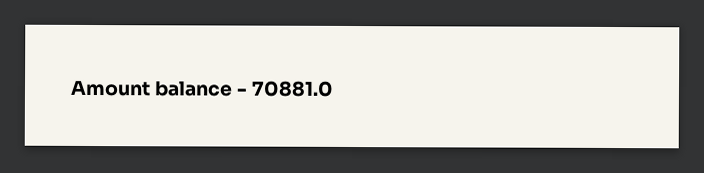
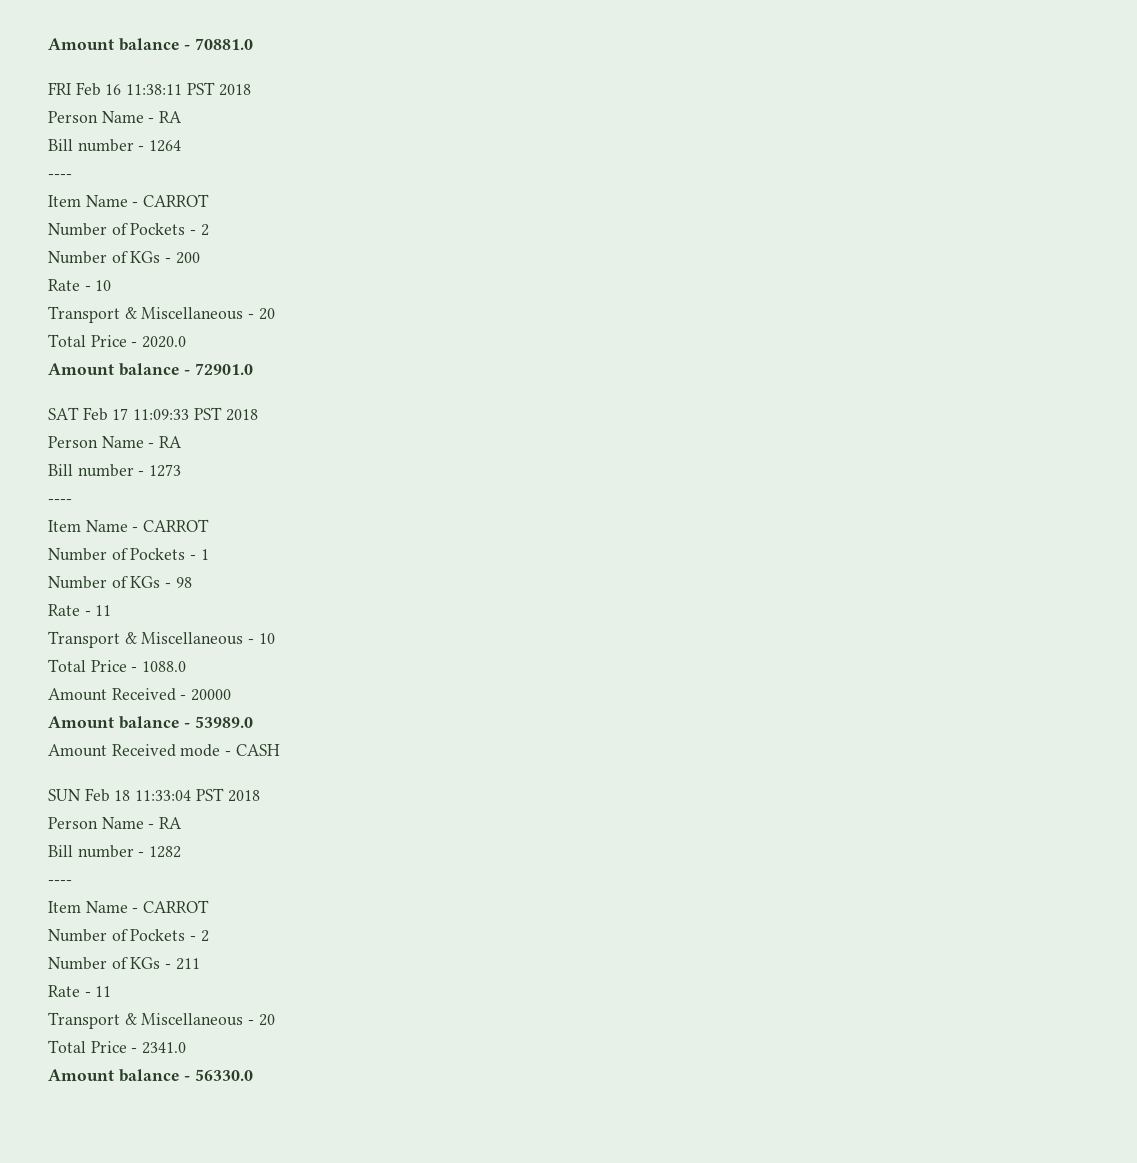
+ FRI Feb 16 11:38:11 PST 2018
+ Person Name - RA
+ Bill number - 1264
+ ----
+ Item Name - CARROT
+ Number of Pockets - 2
+ Number of KGs - 200
+ Rate - 10
+ Transport & Miscellaneous - 20
+ Total Price - 2020.0
+ Amount balance - 72901.0
+ SAT Feb 17 11:09:33 PST 2018
+ Person Name - RA
+ Bill number - 1273
+ ----
+ Item Name - CARROT
+ Number of Pockets - 1
+ Number of KGs - 98
+ Rate - 11
+ Transport & Miscellaneous - 10
+ Total Price - 1088.0
+ Amount Received - 20000
+ Amount balance - 53989.0
+ Amount Received mode - CASH
+ SUN Feb 18 11:33:04 PST 2018
+ Person Name - RA
+ Bill number - 1282
+ ----
+ Item Name - CARROT
+ Number of Pockets - 2
+ Number of KGs - 211
+ Rate - 11
+ Transport & Miscellaneous - 20
+ Total Price - 2341.0
+ Amount balance - 56330.0

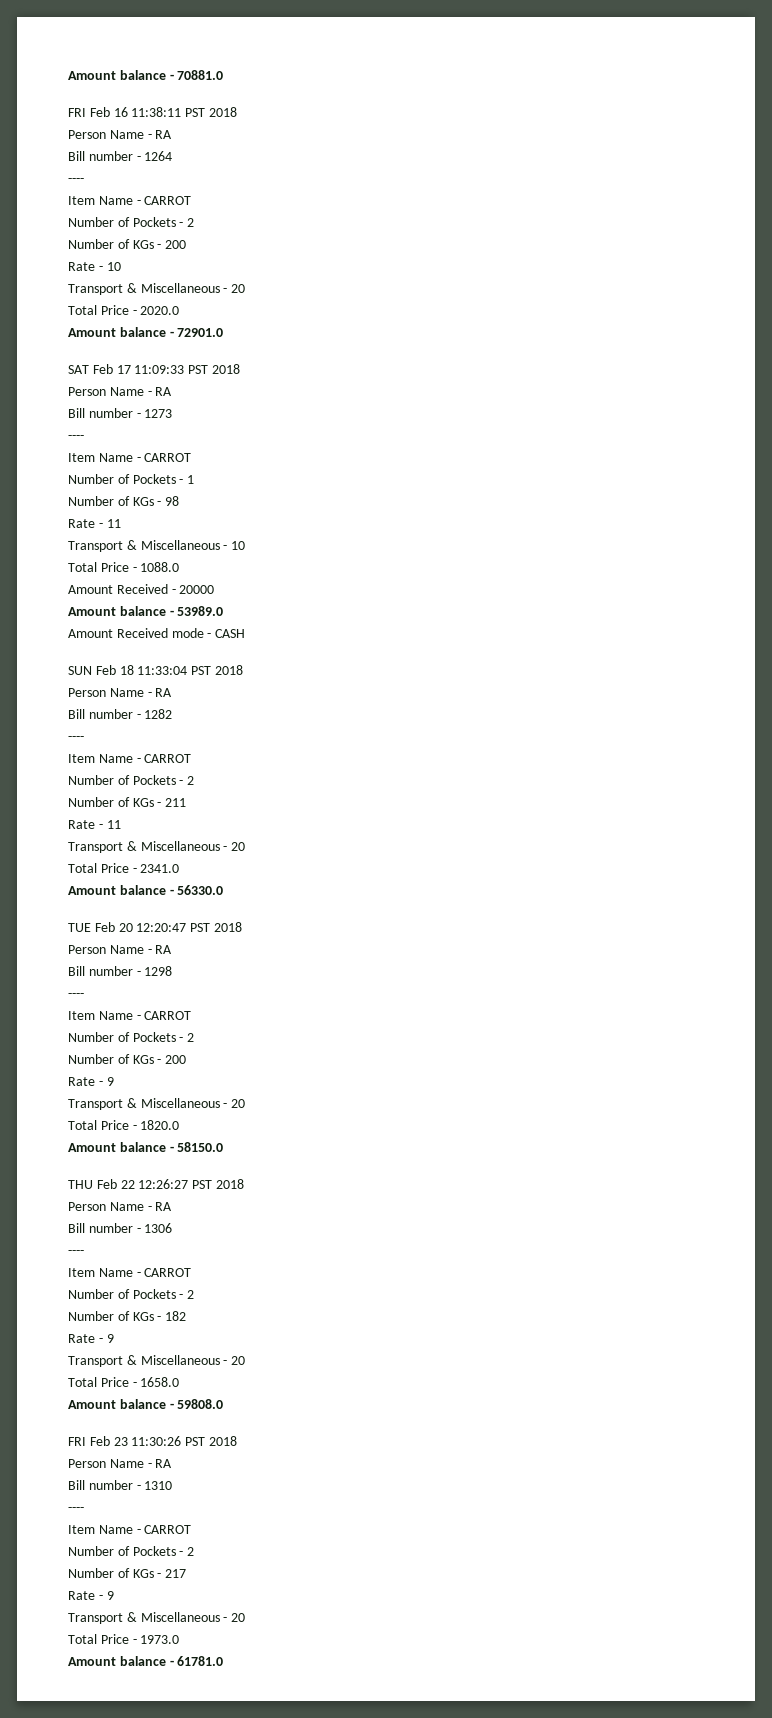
+ TUE Feb 20 12:20:47 PST 2018
+ Person Name - RA
+ Bill number - 1298
+ ----
+ Item Name - CARROT
+ Number of Pockets - 2
+ Number of KGs - 200
+ Rate - 9
+ Transport & Miscellaneous - 20
+ Total Price - 1820.0
+ Amount balance - 58150.0
+ THU Feb 22 12:26:27 PST 2018
+ Person Name - RA
+ Bill number - 1306
+ ----
+ Item Name - CARROT
+ Number of Pockets - 2
+ Number of KGs - 182
+ Rate - 9
+ Transport & Miscellaneous - 20
+ Total Price - 1658.0
+ Amount balance - 59808.0
+ FRI Feb 23 11:30:26 PST 2018
+ Person Name - RA
+ Bill number - 1310
+ ----
+ Item Name - CARROT
+ Number of Pockets - 2
+ Number of KGs - 217
+ Rate - 9
+ Transport & Miscellaneous - 20
+ Total Price - 1973.0
+ Amount balance - 61781.0

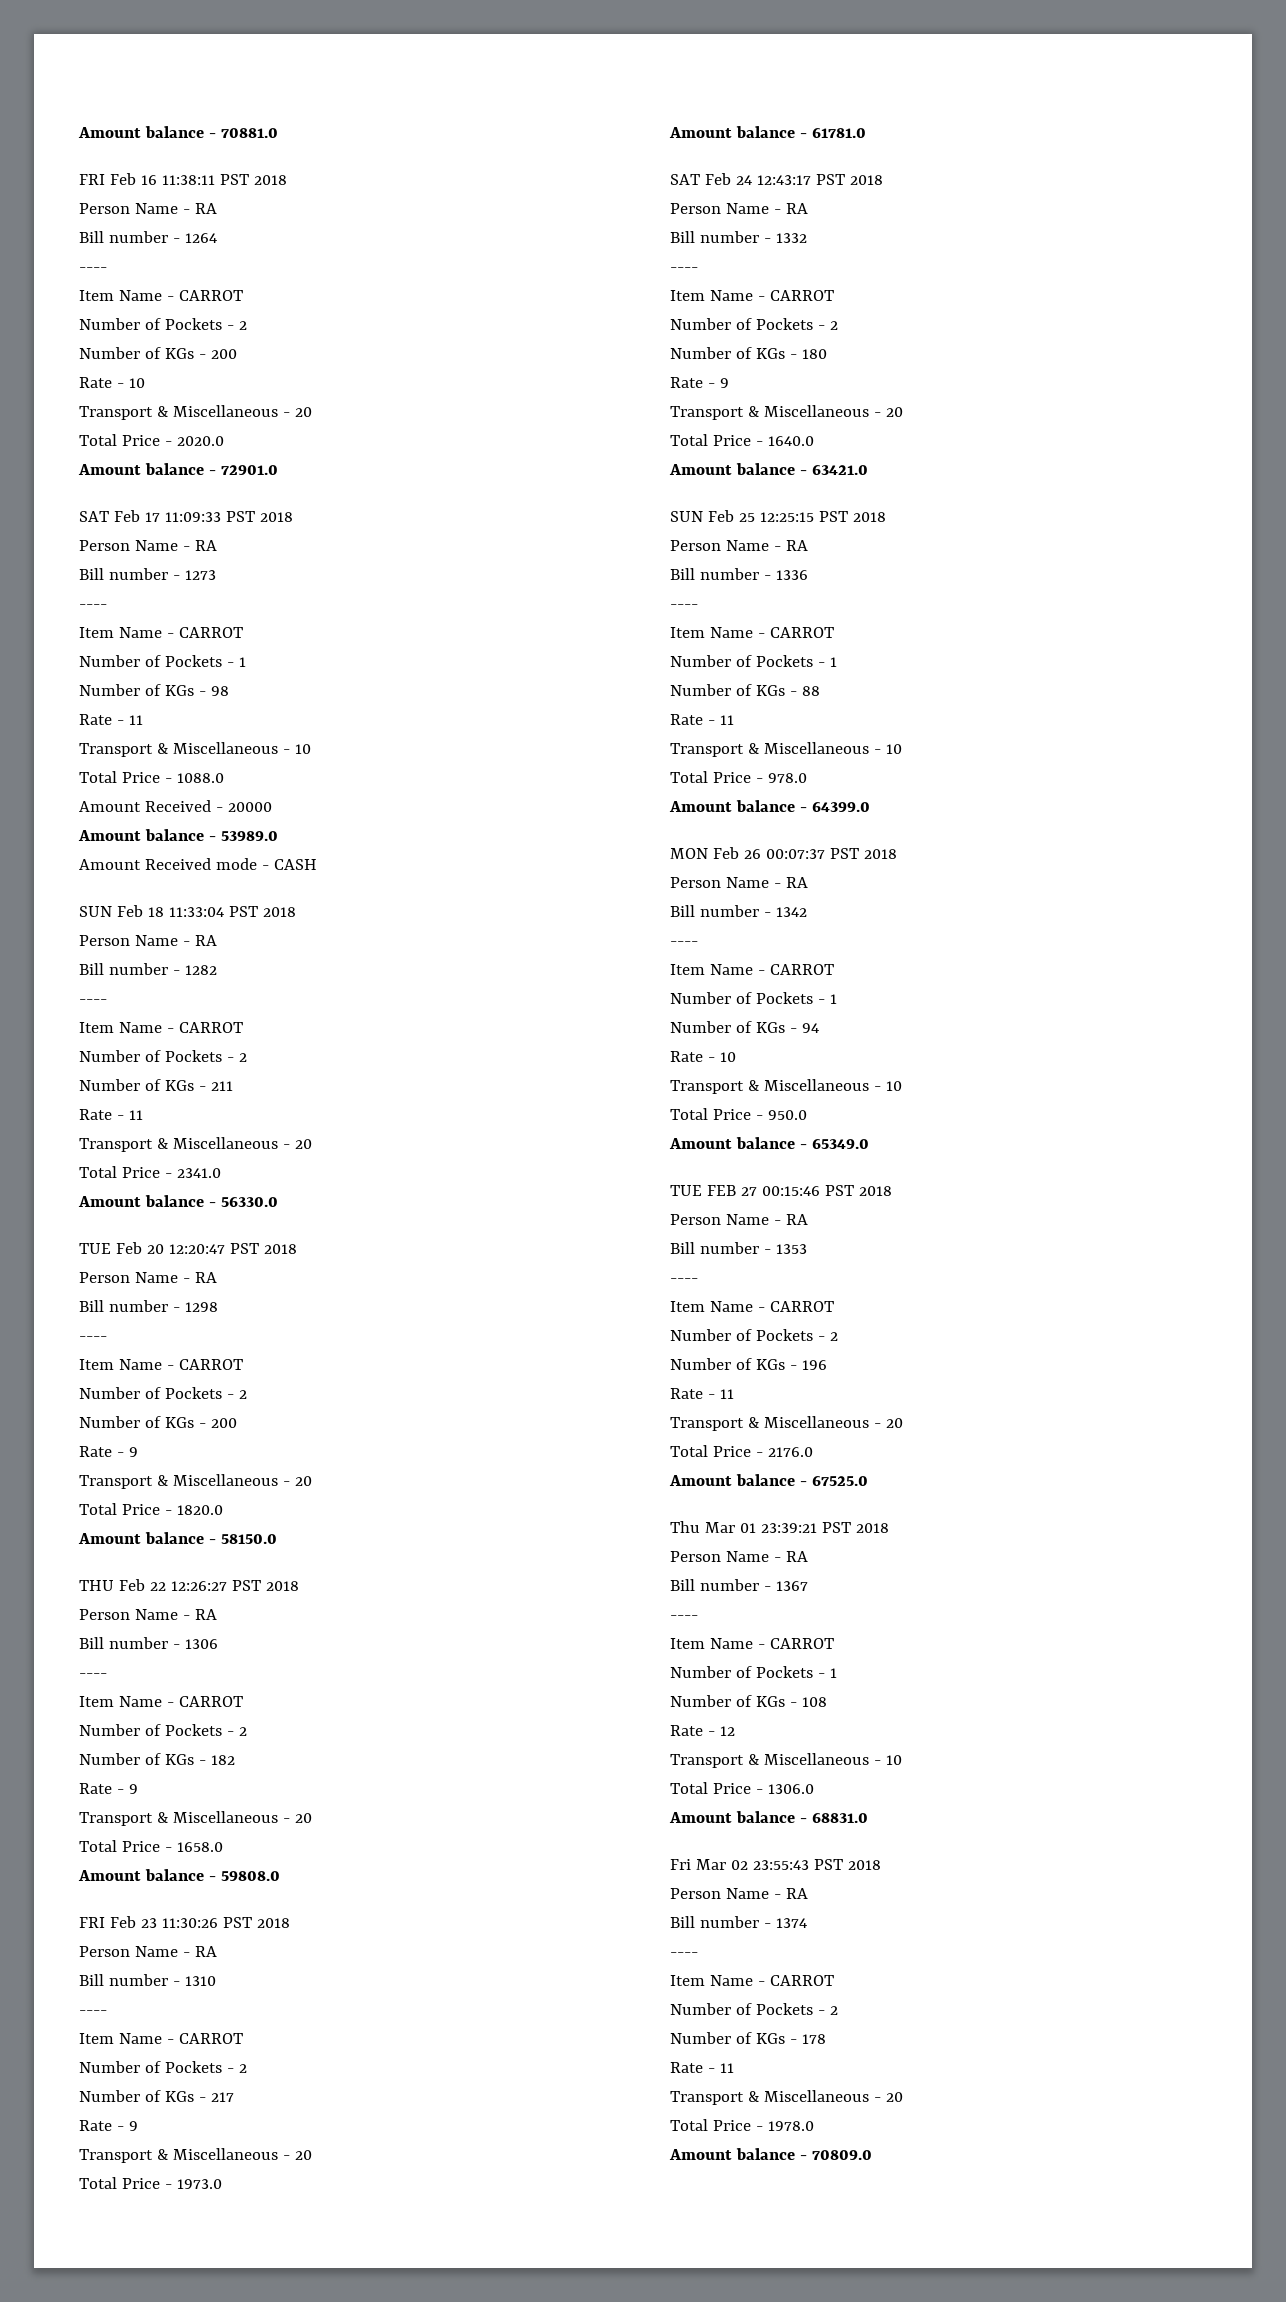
+ SAT Feb 24 12:43:17 PST 2018
+ Person Name - RA
+ Bill number - 1332
+ ----
+ Item Name - CARROT
+ Number of Pockets - 2
+ Number of KGs - 180
+ Rate - 9
+ Transport & Miscellaneous - 20
+ Total Price - 1640.0
+ Amount balance - 63421.0
+ SUN Feb 25 12:25:15 PST 2018
+ Person Name - RA
+ Bill number - 1336
+ ----
+ Item Name - CARROT
+ Number of Pockets - 1
+ Number of KGs - 88
+ Rate - 11
+ Transport & Miscellaneous - 10
+ Total Price - 978.0
+ Amount balance - 64399.0
+ MON Feb 26 00:07:37 PST 2018
+ Person Name - RA
+ Bill number - 1342
+ ----
+ Item Name - CARROT
+ Number of Pockets - 1
+ Number of KGs - 94
+ Rate - 10
+ Transport & Miscellaneous - 10
+ Total Price - 950.0
+ Amount balance - 65349.0
+ TUE FEB 27 00:15:46 PST 2018
+ Person Name - RA
+ Bill number - 1353
+ ----
+ Item Name - CARROT
+ Number of Pockets - 2
+ Number of KGs - 196
+ Rate - 11
+ Transport & Miscellaneous - 20
+ Total Price - 2176.0
+ Amount balance - 67525.0
+ Thu Mar 01 23:39:21 PST 2018
+ Person Name - RA
+ Bill number - 1367
+ ----
+ Item Name - CARROT
+ Number of Pockets - 1
+ Number of KGs - 108
+ Rate - 12
+ Transport & Miscellaneous - 10
+ Total Price - 1306.0
+ Amount balance - 68831.0
+ Fri Mar 02 23:55:43 PST 2018
+ Person Name - RA
+ Bill number - 1374
+ ----
+ Item Name - CARROT
+ Number of Pockets - 2
+ Number of KGs - 178
+ Rate - 11
+ Transport & Miscellaneous - 20
+ Total Price - 1978.0
+ Amount balance - 70809.0

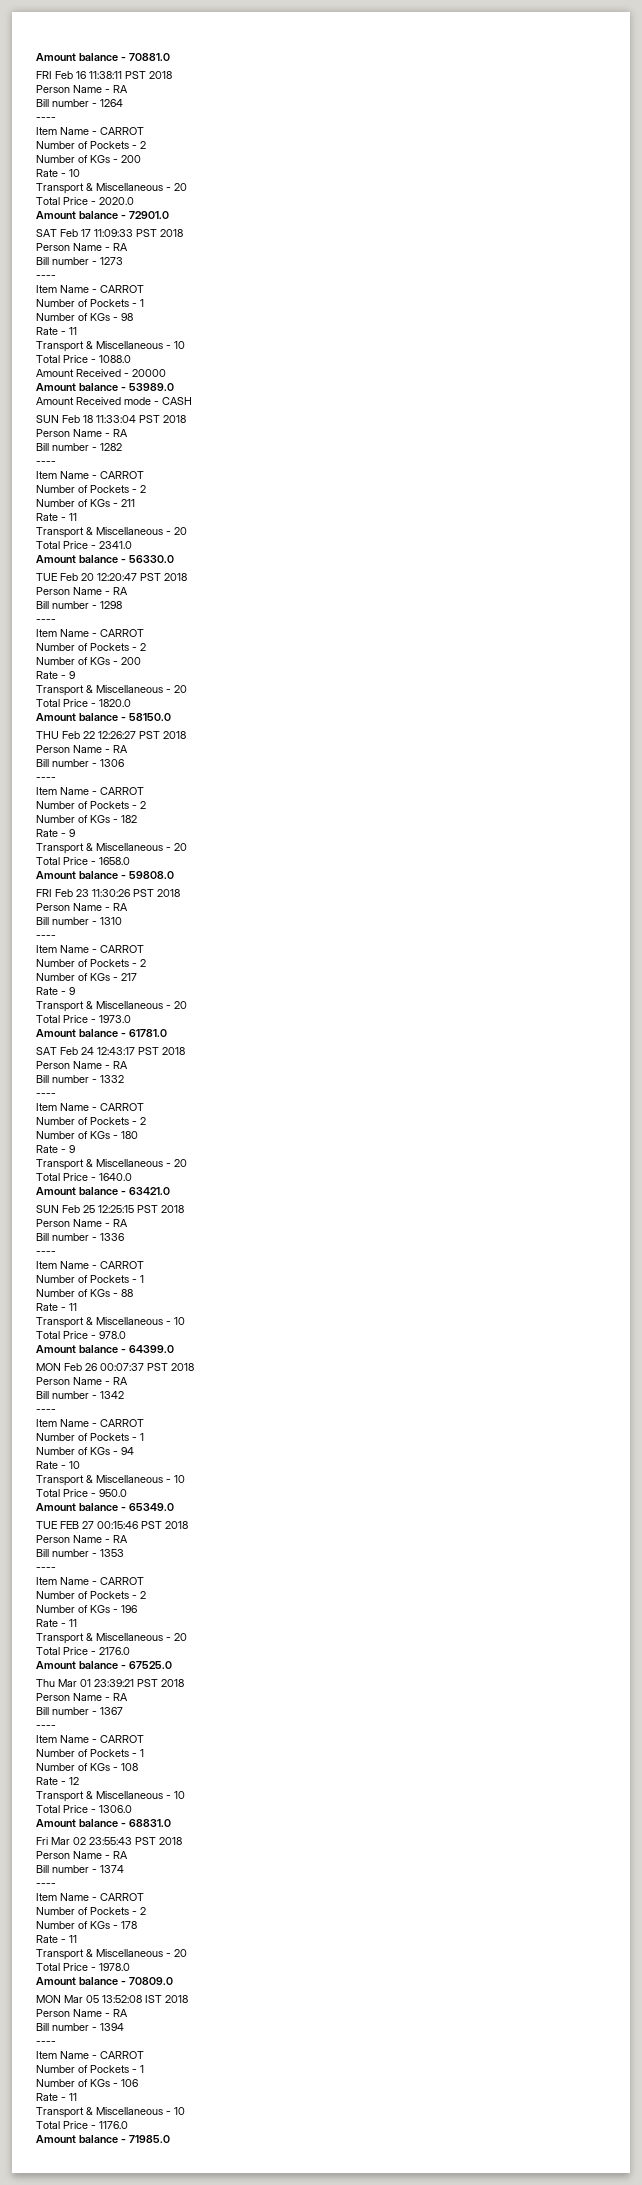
+ MON Mar 05 13:52:08 IST 2018
+ Person Name - RA
+ Bill number - 1394
+ ----
+ Item Name - CARROT
+ Number of Pockets - 1
+ Number of KGs - 106
+ Rate - 11
+ Transport & Miscellaneous - 10
+ Total Price - 1176.0
+ Amount balance - 71985.0

